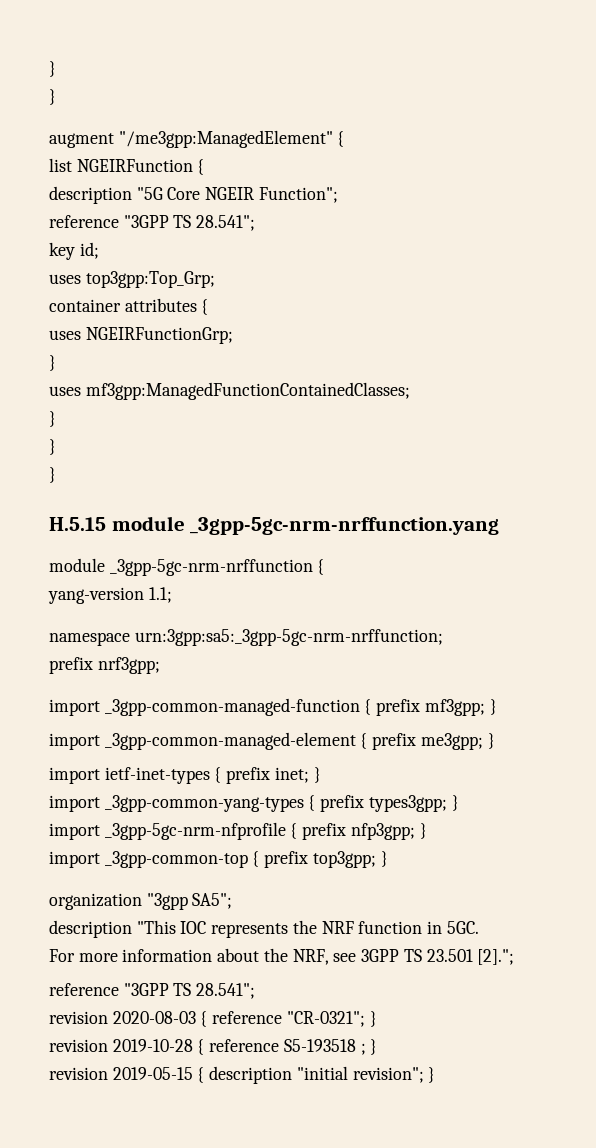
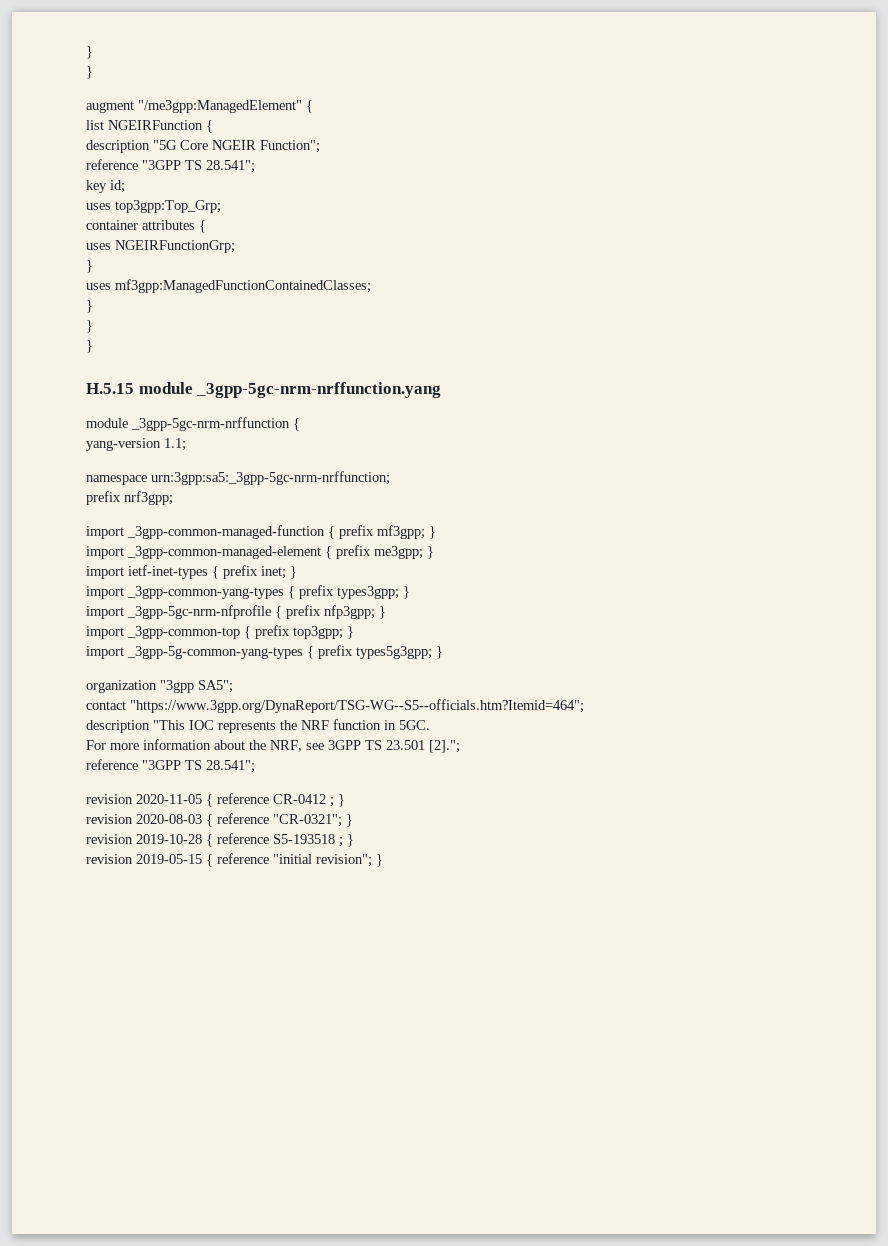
+ import _3gpp-5g-common-yang-types { prefix types5g3gpp; }
+ contact "https://www.3gpp.org/DynaReport/TSG-WG--S5--officials.htm?Itemid=464";
+ revision 2020-11-05 { reference CR-0412 ; }
- revision 2019-05-15 { description "initial revision"; }
+ revision 2019-05-15 { reference "initial revision"; }

